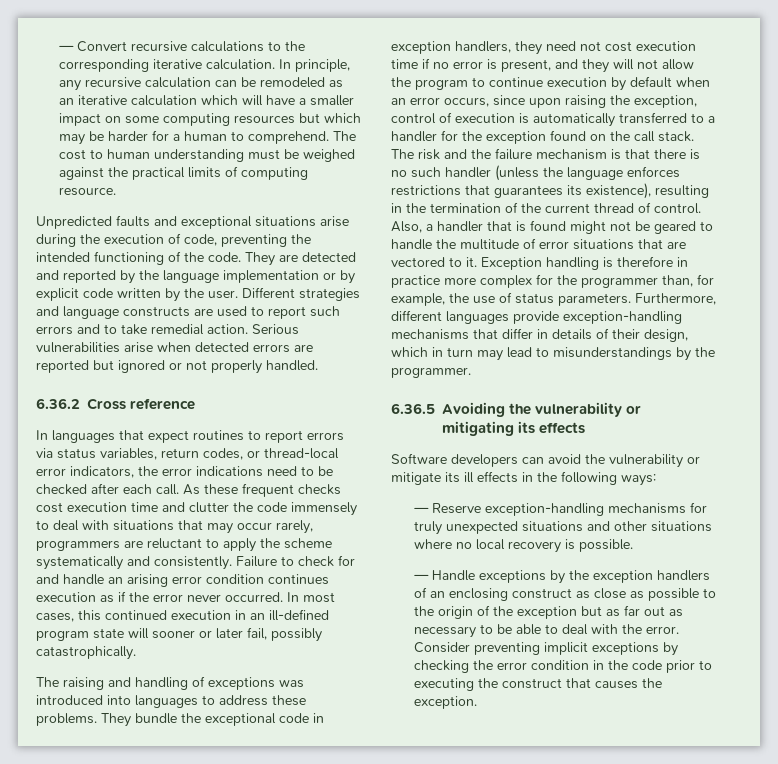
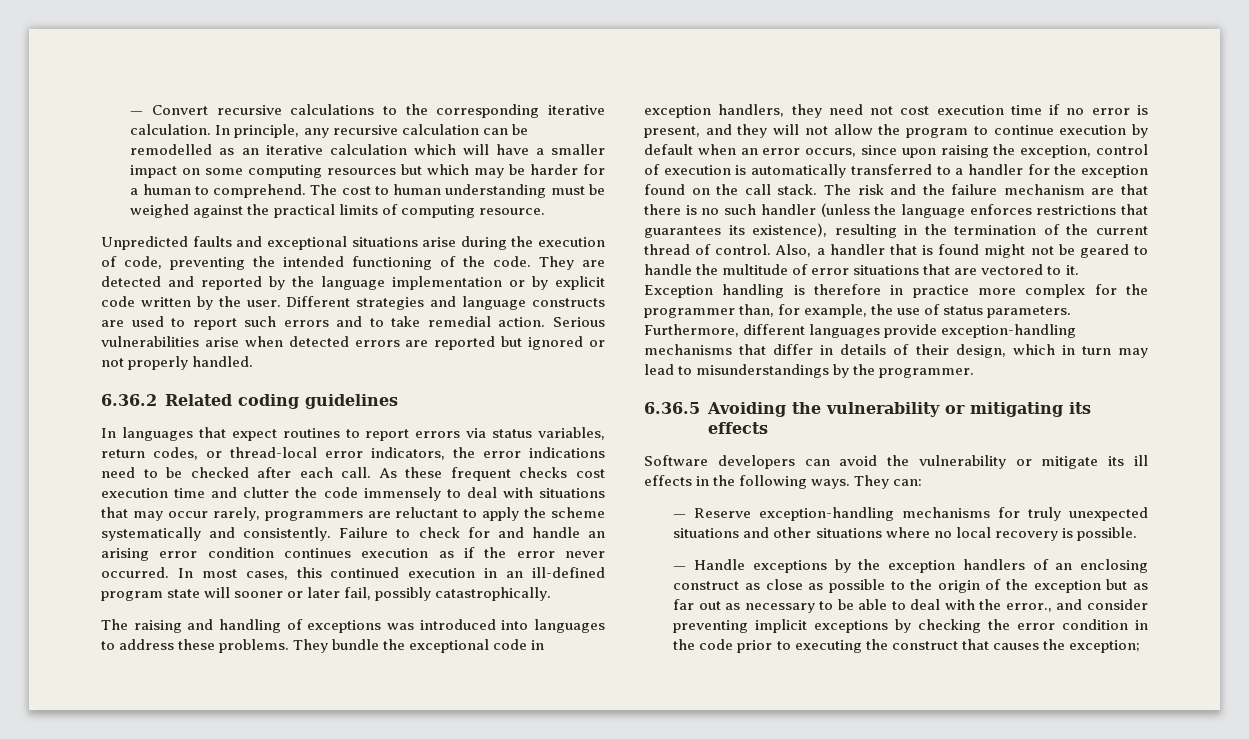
- In principle, any recursive calculation can be remodeled as an iterative calculation which will have a smaller impact on some computing resources but which may be harder for a human to comprehend.
+ In principle, any recursive calculation can be remodelled as an iterative calculation which will have a smaller impact on some computing resources but which may be harder for a human to comprehend.
- 6.36.2 Cross reference
+ 6.36.2 Related coding guidelines
- The risk and the failure mechanism is that there is no such handler (unless the language enforces restrictions that guarantees its existence), resulting in the termination of the current thread of control.
+ The risk and the failure mechanism are that there is no such handler (unless the language enforces restrictions that guarantees its existence), resulting in the termination of the current thread of control.
- Software developers can avoid the vulnerability or mitigate its ill effects in the following ways:
+ Software developers can avoid the vulnerability or mitigate its ill effects in the following ways. They can:
- — Handle exceptions by the exception handlers of an enclosing construct as close as possible to the origin of the exception but as far out as necessary to be able to deal with the error. Consider preventing implicit exceptions by checking the error condition in the code prior to executing the construct that causes the exception.
+ — Handle exceptions by the exception handlers of an enclosing construct as close as possible to the origin of the exception but as far out as necessary to be able to deal with the error., and consider preventing implicit exceptions by checking the error condition in the code prior to executing the construct that causes the exception;

